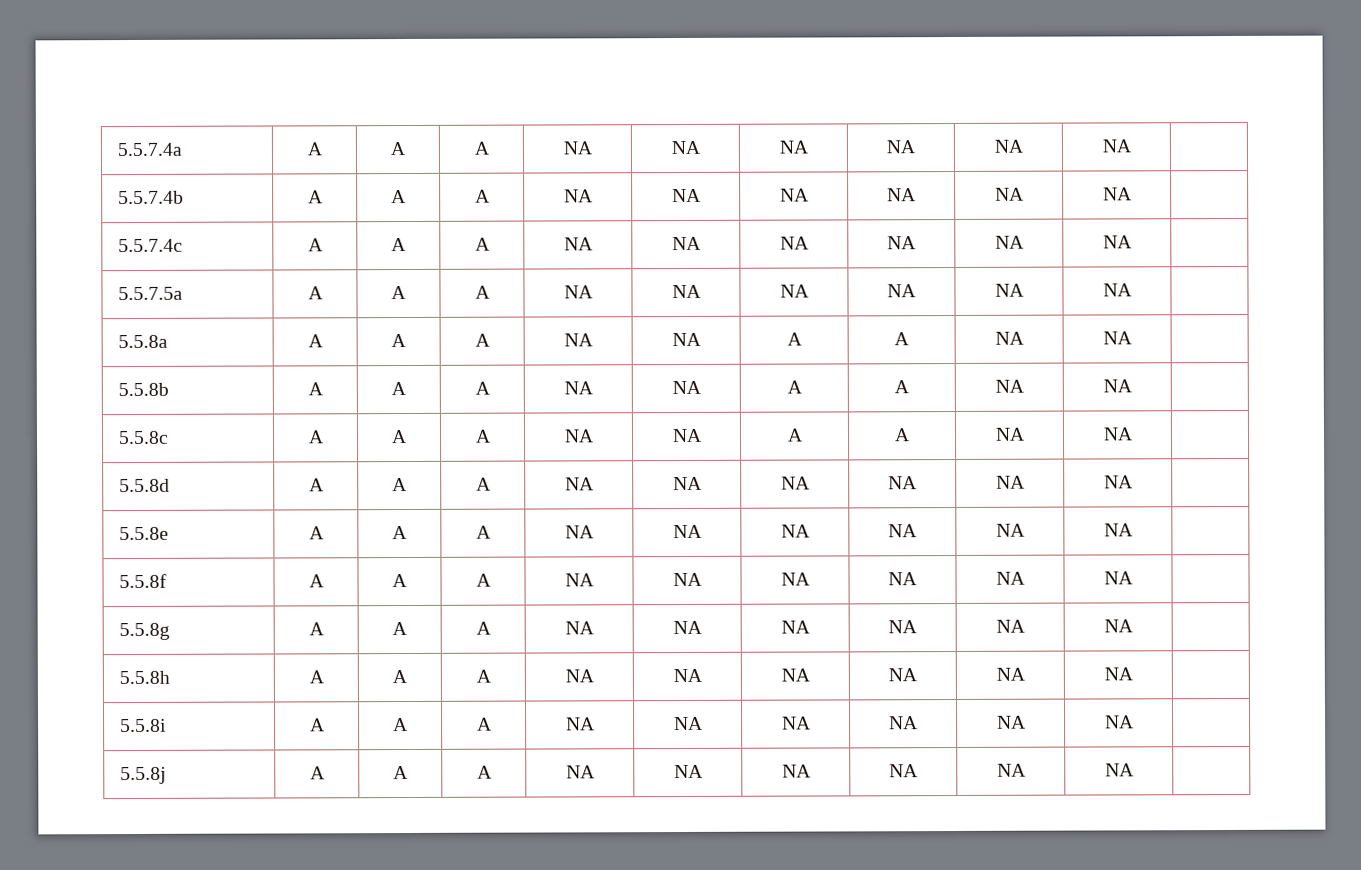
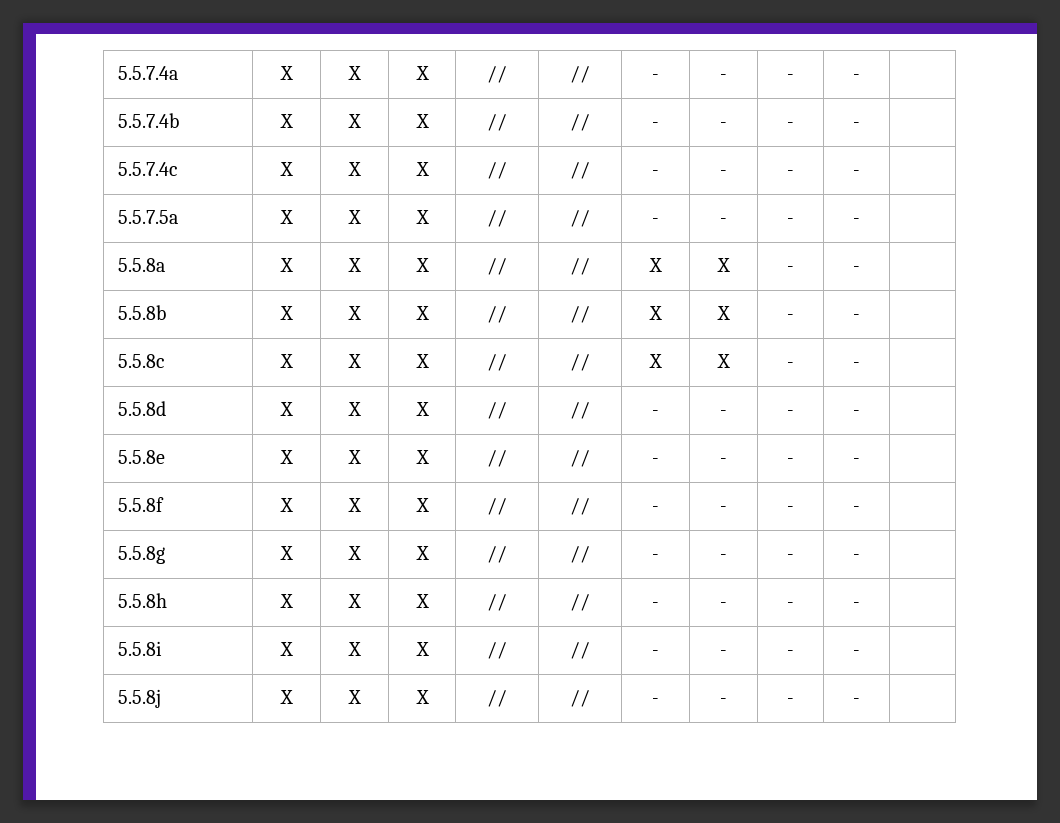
- 5.5.7.4a | A | A | A | NA | NA | NA | NA | NA | NA |
- 5.5.7.4b | A | A | A | NA | NA | NA | NA | NA | NA |
- 5.5.7.4c | A | A | A | NA | NA | NA | NA | NA | NA |
- 5.5.7.5a | A | A | A | NA | NA | NA | NA | NA | NA |
- 5.5.8a | A | A | A | NA | NA | A | A | NA | NA |
- 5.5.8b | A | A | A | NA | NA | A | A | NA | NA |
- 5.5.8c | A | A | A | NA | NA | A | A | NA | NA |
- 5.5.8d | A | A | A | NA | NA | NA | NA | NA | NA |
- 5.5.8e | A | A | A | NA | NA | NA | NA | NA | NA |
- 5.5.8f | A | A | A | NA | NA | NA | NA | NA | NA |
- 5.5.8g | A | A | A | NA | NA | NA | NA | NA | NA |
- 5.5.8h | A | A | A | NA | NA | NA | NA | NA | NA |
- 5.5.8i | A | A | A | NA | NA | NA | NA | NA | NA |
- 5.5.8j | A | A | A | NA | NA | NA | NA | NA | NA |
+ 5.5.7.4a | X | X | X | // | // | - | - | - | - |
+ 5.5.7.4b | X | X | X | // | // | - | - | - | - |
+ 5.5.7.4c | X | X | X | // | // | - | - | - | - |
+ 5.5.7.5a | X | X | X | // | // | - | - | - | - |
+ 5.5.8a | X | X | X | // | // | X | X | - | - |
+ 5.5.8b | X | X | X | // | // | X | X | - | - |
+ 5.5.8c | X | X | X | // | // | X | X | - | - |
+ 5.5.8d | X | X | X | // | // | - | - | - | - |
+ 5.5.8e | X | X | X | // | // | - | - | - | - |
+ 5.5.8f | X | X | X | // | // | - | - | - | - |
+ 5.5.8g | X | X | X | // | // | - | - | - | - |
+ 5.5.8h | X | X | X | // | // | - | - | - | - |
+ 5.5.8i | X | X | X | // | // | - | - | - | - |
+ 5.5.8j | X | X | X | // | // | - | - | - | - |

